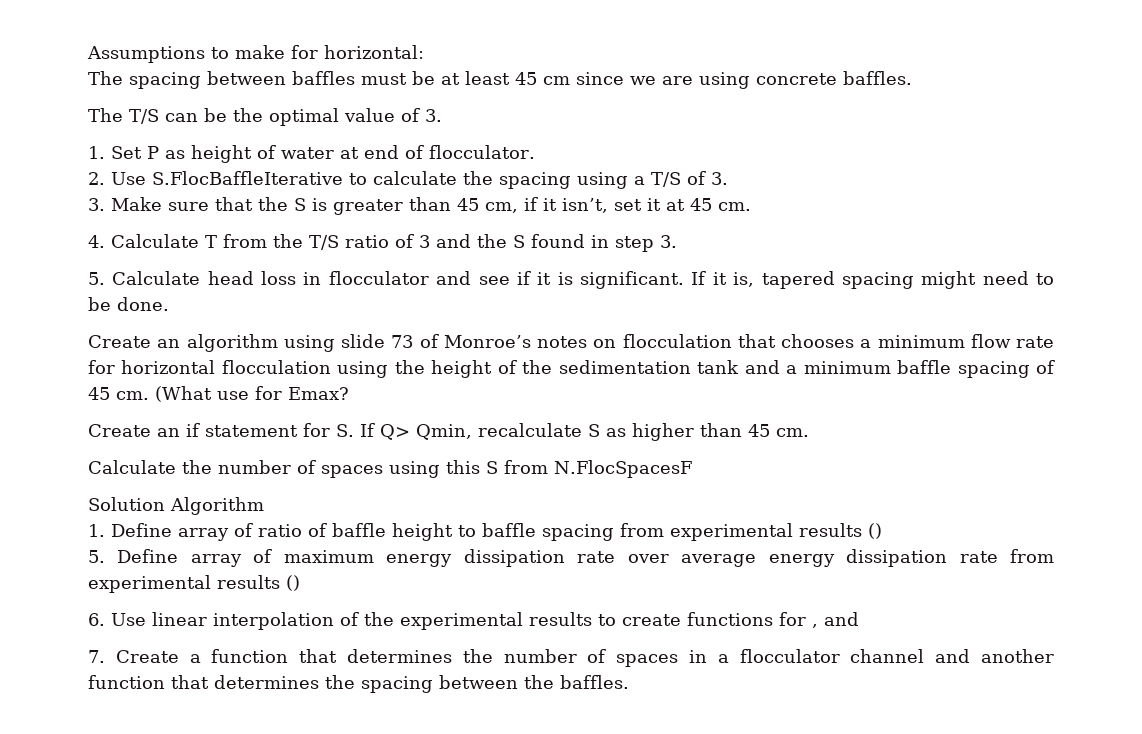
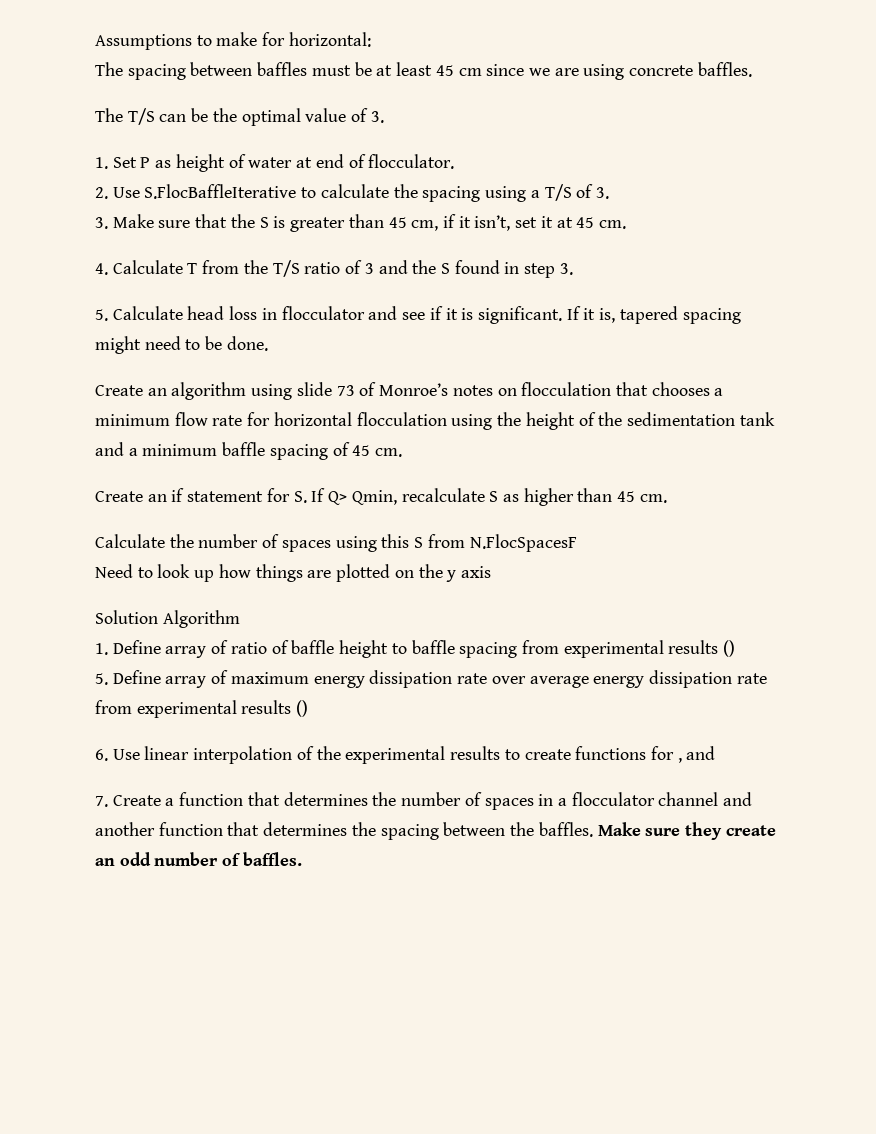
- (What use for Emax?
+ Need to look up how things are plotted on the y axis
+ Make sure they create an odd number of baffles.

